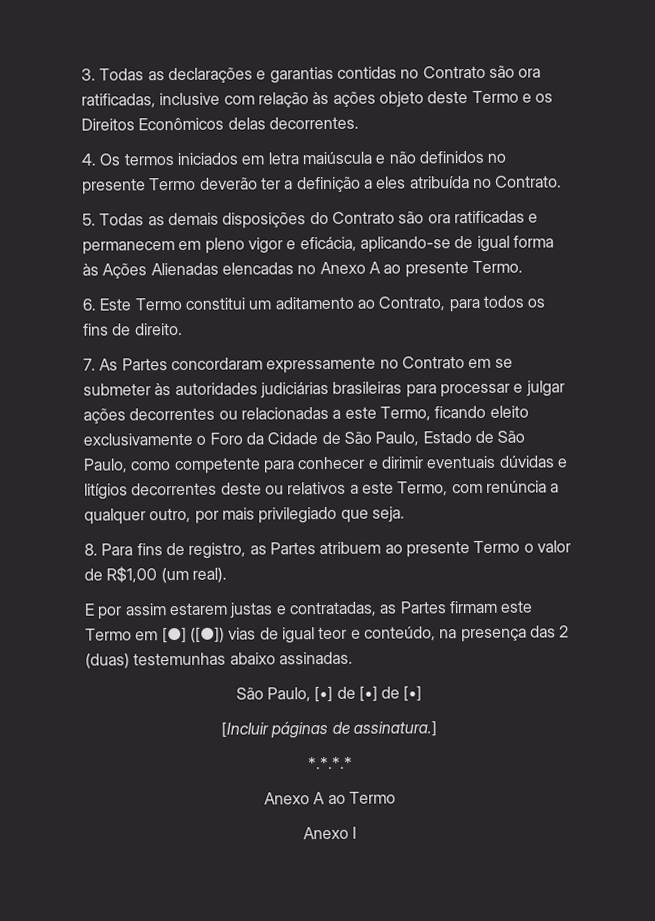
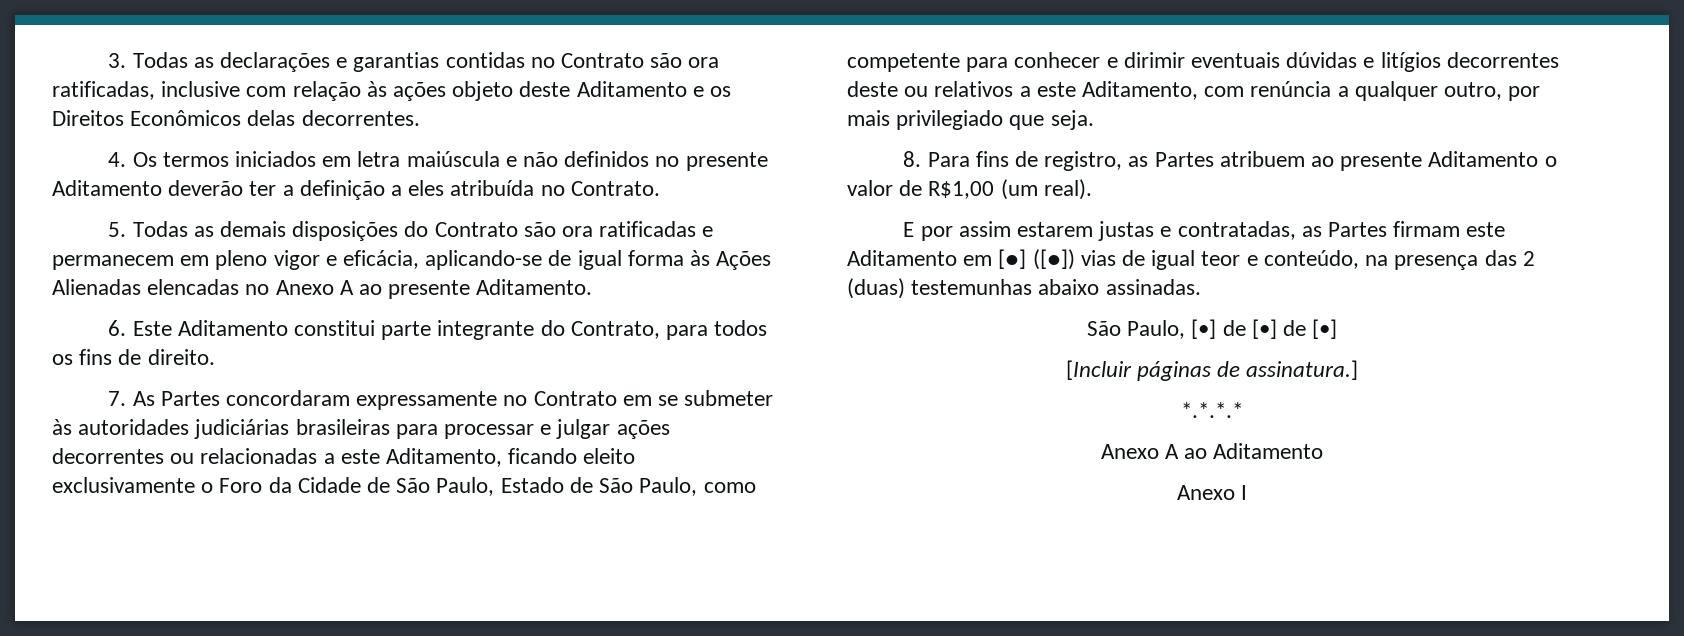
- 3. Todas as declarações e garantias contidas no Contrato são ora ratificadas, inclusive com relação às ações objeto deste Termo e os Direitos Econômicos delas decorrentes.
+ 3. Todas as declarações e garantias contidas no Contrato são ora ratificadas, inclusive com relação às ações objeto deste Aditamento e os Direitos Econômicos delas decorrentes.
- 4. Os termos iniciados em letra maiúscula e não definidos no presente Termo deverão ter a definição a eles atribuída no Contrato.
+ 4. Os termos iniciados em letra maiúscula e não definidos no presente Aditamento deverão ter a definição a eles atribuída no Contrato.
- 5. Todas as demais disposições do Contrato são ora ratificadas e permanecem em pleno vigor e eficácia, aplicando-se de igual forma às Ações Alienadas elencadas no Anexo A ao presente Termo.
+ 5. Todas as demais disposições do Contrato são ora ratificadas e permanecem em pleno vigor e eficácia, aplicando-se de igual forma às Ações Alienadas elencadas no Anexo A ao presente Aditamento.
- 6. Este Termo constitui um aditamento ao Contrato, para todos os fins de direito.
+ 6. Este Aditamento constitui parte integrante do Contrato, para todos os fins de direito.
- 7. As Partes concordaram expressamente no Contrato em se submeter às autoridades judiciárias brasileiras para processar e julgar ações decorrentes ou relacionadas a este Termo, ficando eleito exclusivamente o Foro da Cidade de São Paulo, Estado de São Paulo, como competente para conhecer e dirimir eventuais dúvidas e litígios decorrentes deste ou relativos a este Termo, com renúncia a qualquer outro, por mais privilegiado que seja.
+ 7. As Partes concordaram expressamente no Contrato em se submeter às autoridades judiciárias brasileiras para processar e julgar ações decorrentes ou relacionadas a este Aditamento, ficando eleito exclusivamente o Foro da Cidade de São Paulo, Estado de São Paulo, como competente para conhecer e dirimir eventuais dúvidas e litígios decorrentes deste ou relativos a este Aditamento, com renúncia a qualquer outro, por mais privilegiado que seja.
- 8. Para fins de registro, as Partes atribuem ao presente Termo o valor de R$1,00 (um real).
+ 8. Para fins de registro, as Partes atribuem ao presente Aditamento o valor de R$1,00 (um real).
- E por assim estarem justas e contratadas, as Partes firmam este Termo em [●] ([●]) vias de igual teor e conteúdo, na presença das 2 (duas) testemunhas abaixo assinadas.
+ E por assim estarem justas e contratadas, as Partes firmam este Aditamento em [●] ([●]) vias de igual teor e conteúdo, na presença das 2 (duas) testemunhas abaixo assinadas.
- Anexo A ao Termo
+ Anexo A ao Aditamento

